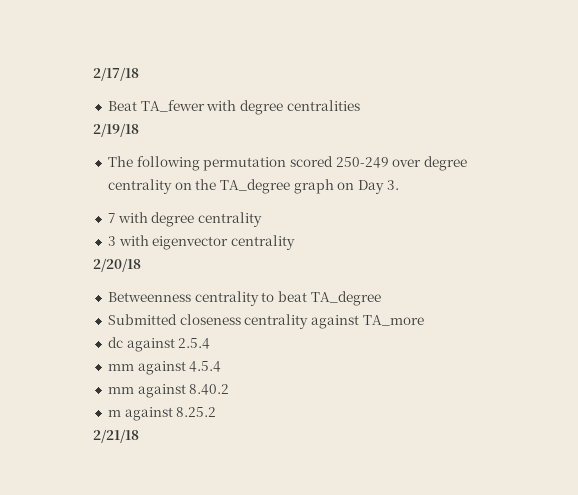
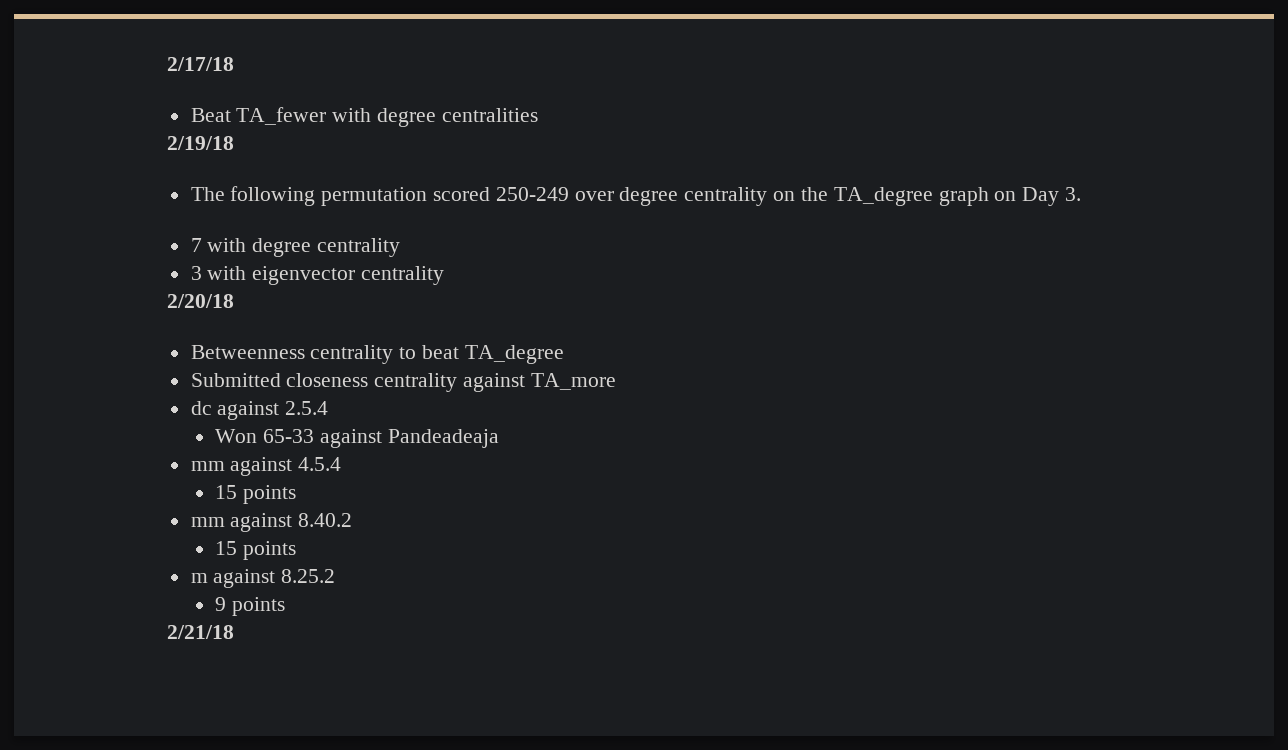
+ Won 65-33 against Pandeadeaja
  mm against 4.5.4
+ 15 points
  mm against 8.40.2
+ 15 points
+ 9 points

